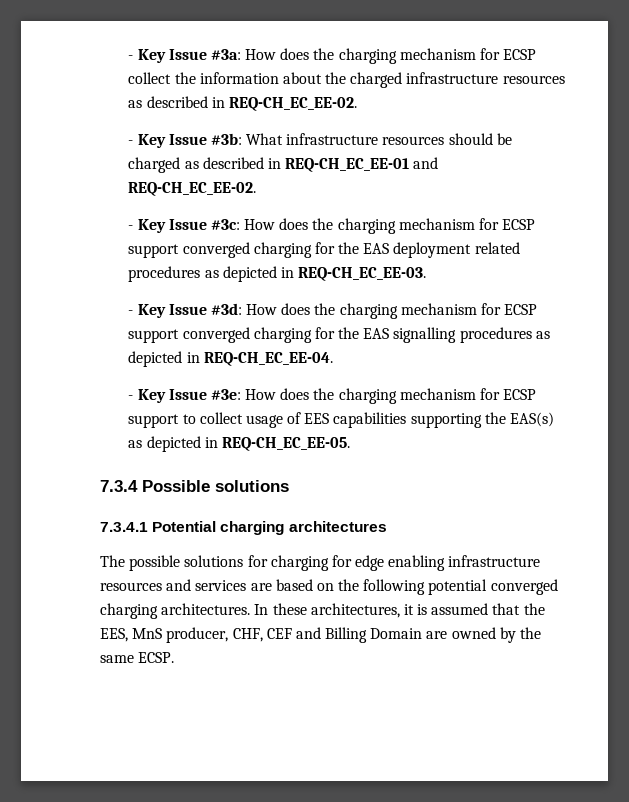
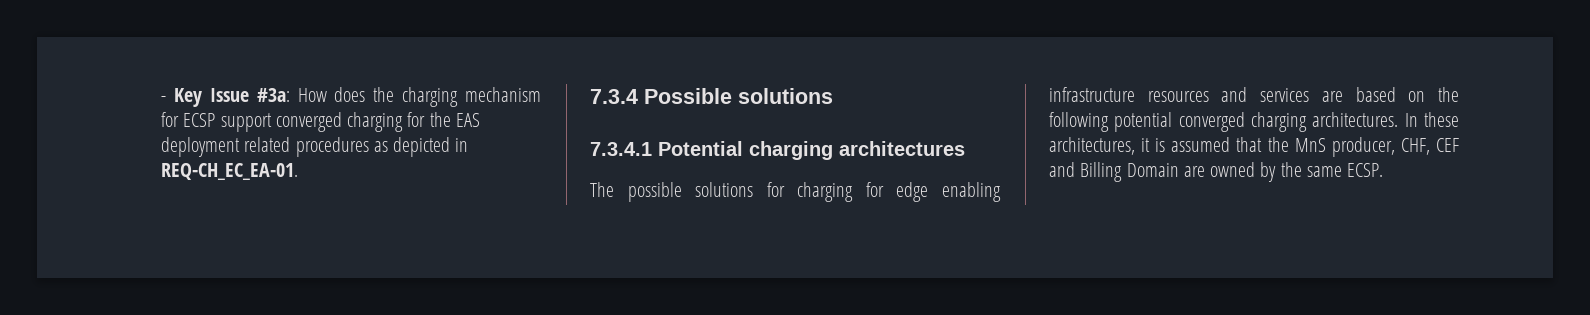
- - Key Issue #3a: How does the charging mechanism for ECSP collect the information about the charged infrastructure resources as described in REQ-CH_EC_EE-02.
- - Key Issue #3b: What infrastructure resources should be charged as described in REQ-CH_EC_EE-01 and REQ-CH_EC_EE-02.
- - Key Issue #3c: How does the charging mechanism for ECSP support converged charging for the EAS deployment related procedures as depicted in REQ-CH_EC_EE-03.
- - Key Issue #3d: How does the charging mechanism for ECSP support converged charging for the EAS signalling procedures as depicted in REQ-CH_EC_EE-04.
- - Key Issue #3e: How does the charging mechanism for ECSP support to collect usage of EES capabilities supporting the EAS(s) as depicted in REQ-CH_EC_EE-05.
+ - Key Issue #3a: How does the charging mechanism for ECSP support converged charging for the EAS deployment related procedures as depicted in REQ-CH_EC_EA-01.
- In these architectures, it is assumed that the EES, MnS producer, CHF, CEF and Billing Domain are owned by the same ECSP.
+ In these architectures, it is assumed that the MnS producer, CHF, CEF and Billing Domain are owned by the same ECSP.

